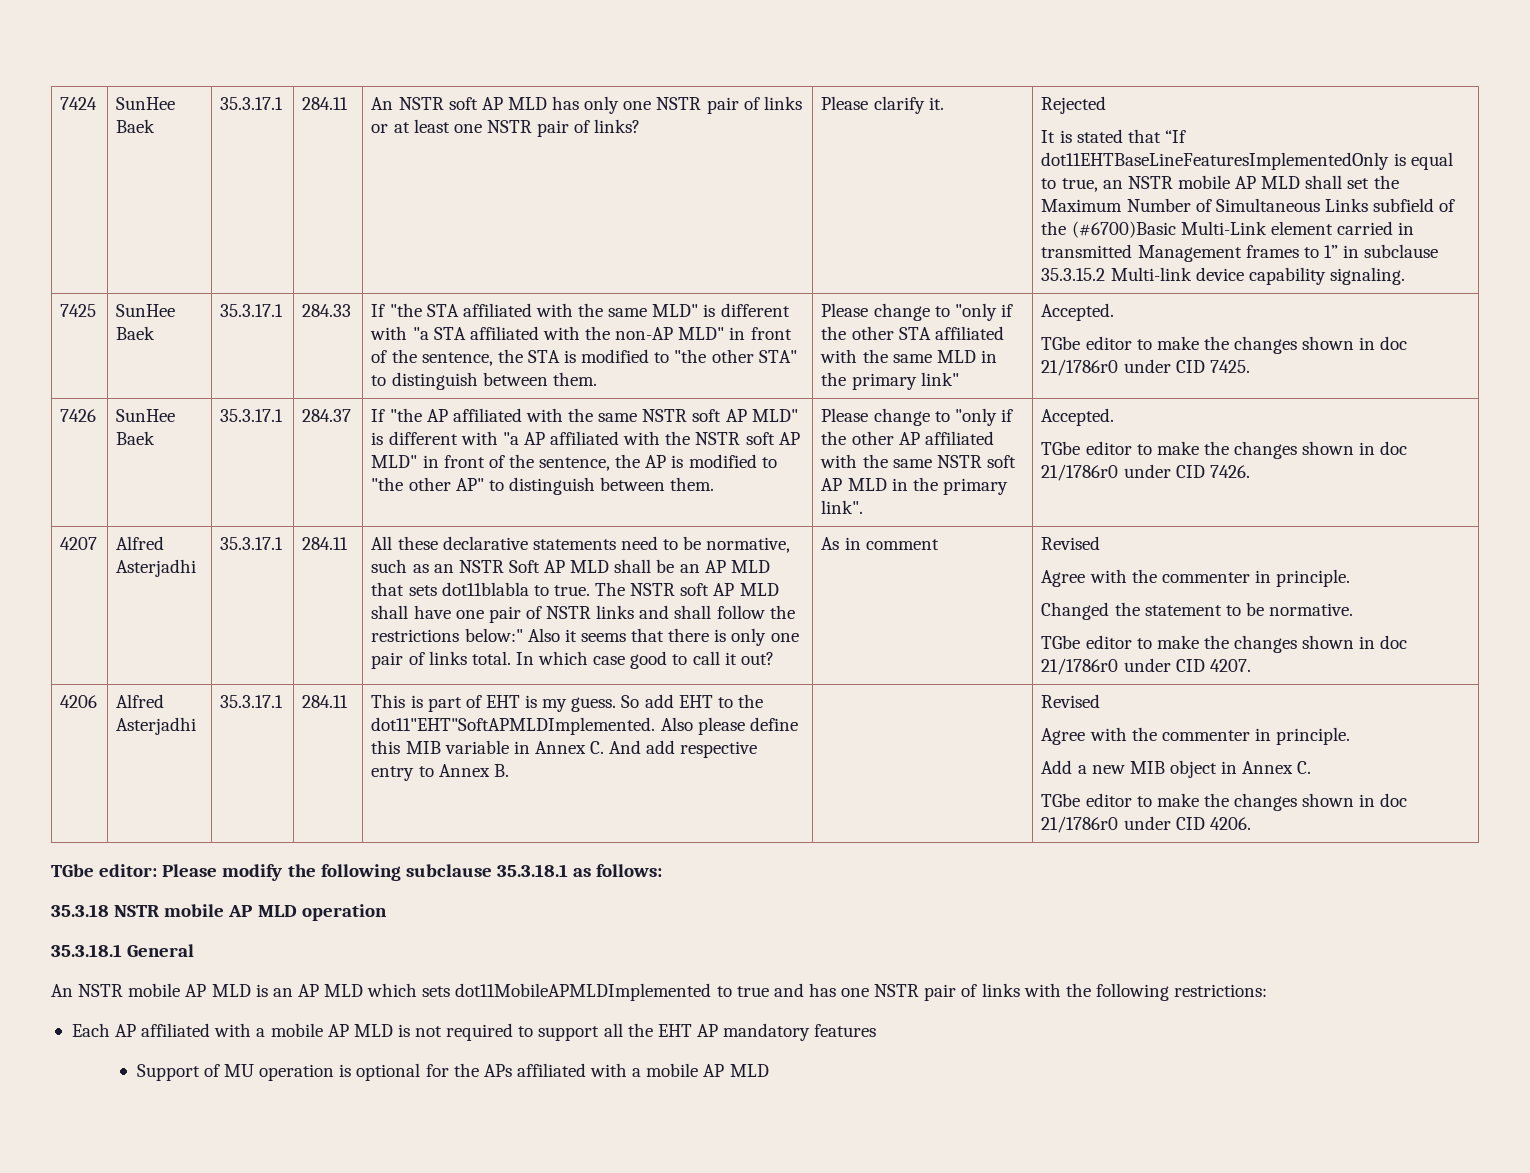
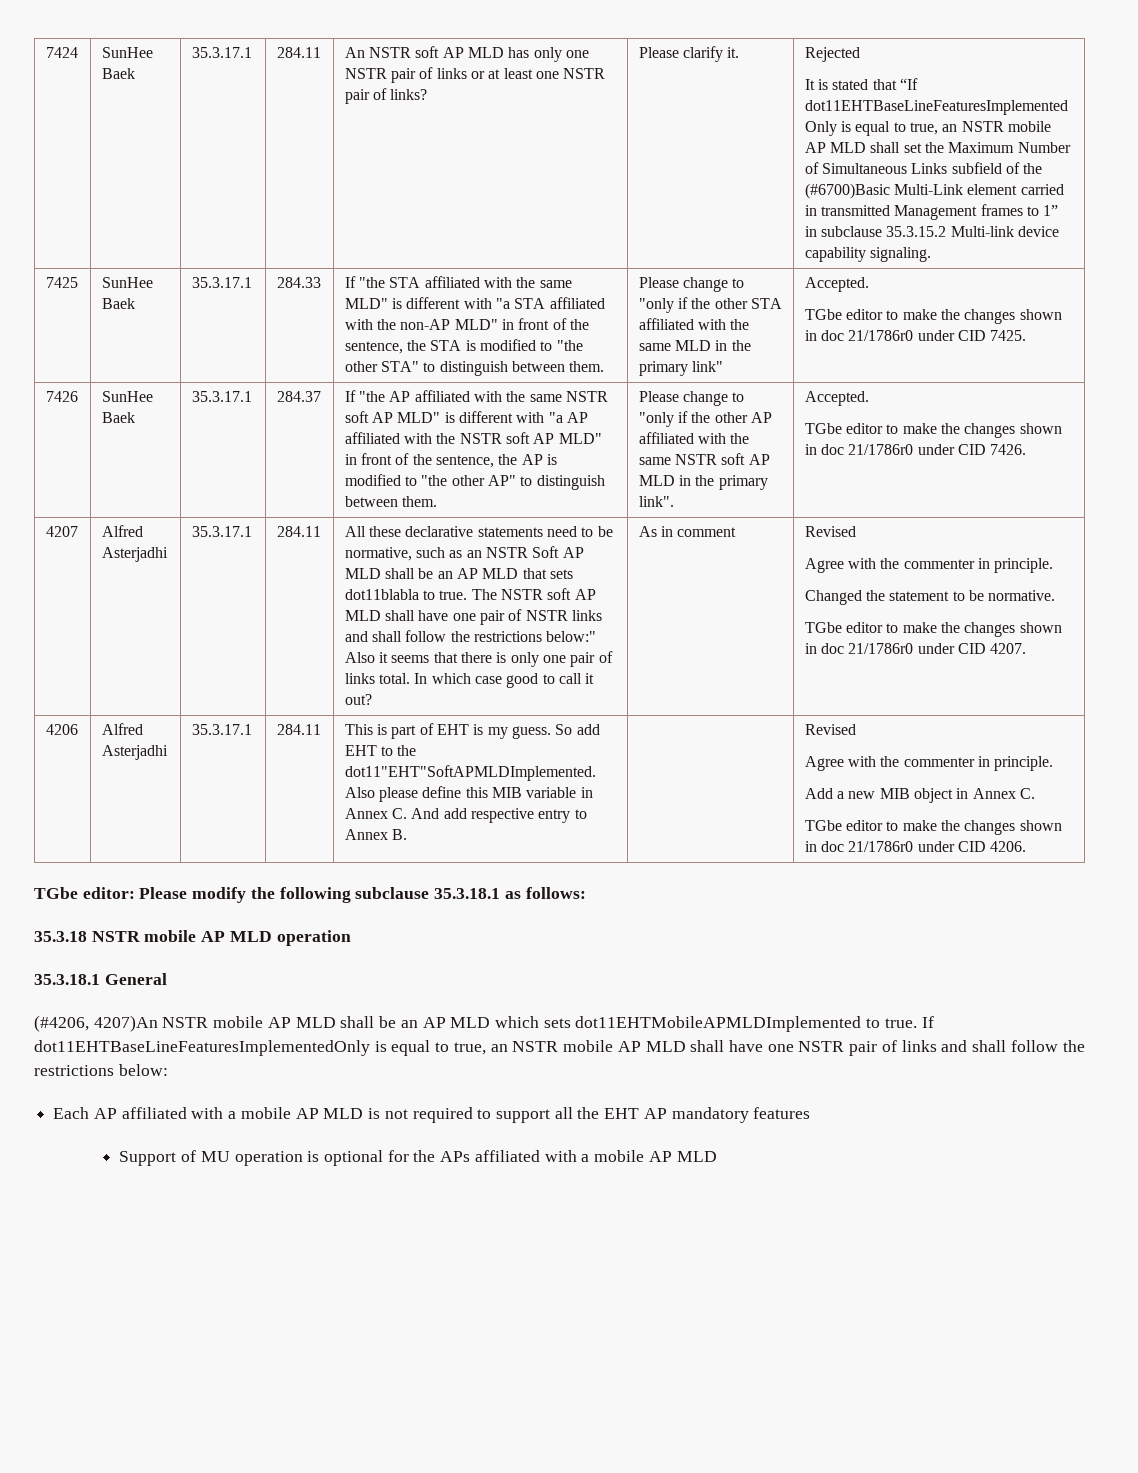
- An NSTR mobile AP MLD is an AP MLD which sets dot11MobileAPMLDImplemented to true and has one NSTR pair of links with the following restrictions:
+ (#4206, 4207)An NSTR mobile AP MLD shall be an AP MLD which sets dot11EHTMobileAPMLDImplemented to true. If dot11EHTBaseLineFeaturesImplementedOnly is equal to true, an NSTR mobile AP MLD shall have one NSTR pair of links and shall follow the restrictions below:

